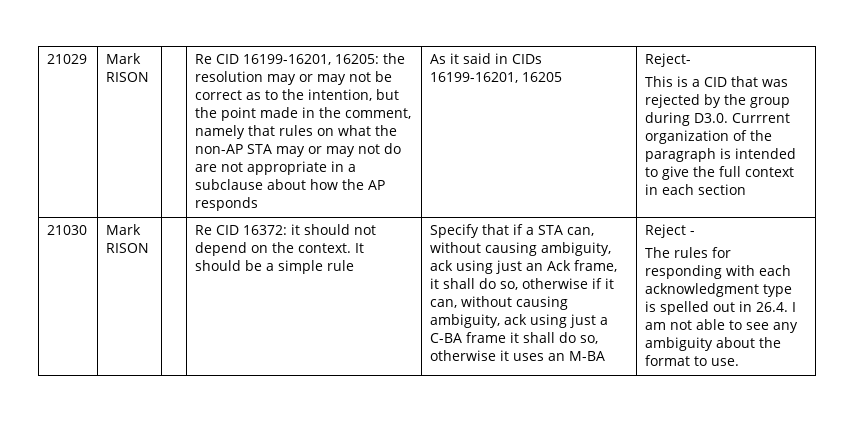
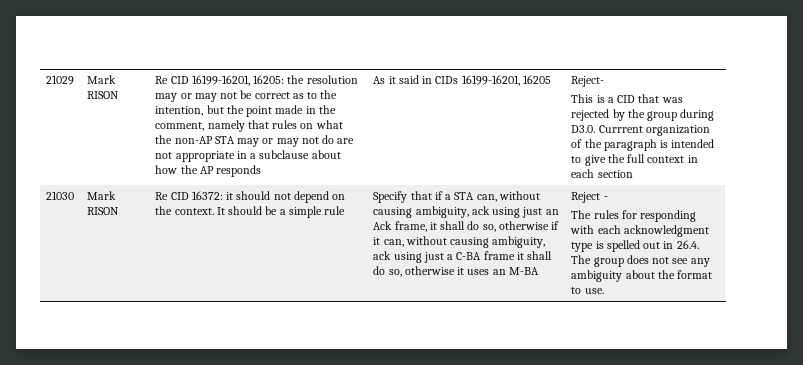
- The rules for responding with each acknowledgment type is spelled out in 26.4. I am not able to see any ambiguity about the format to use.
+ The rules for responding with each acknowledgment type is spelled out in 26.4. The group does not see any ambiguity about the format to use.

